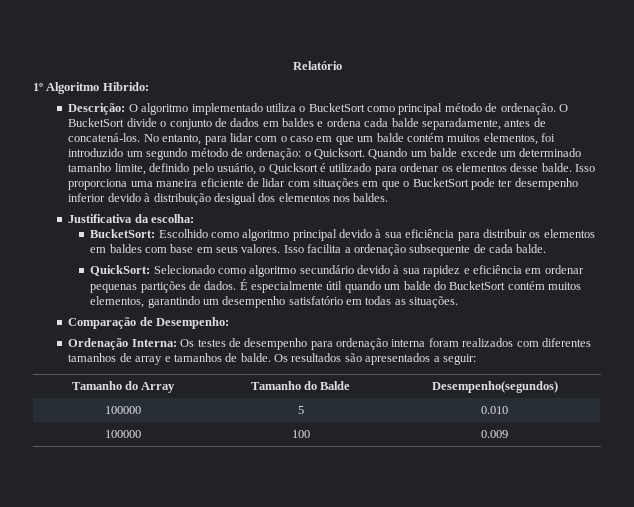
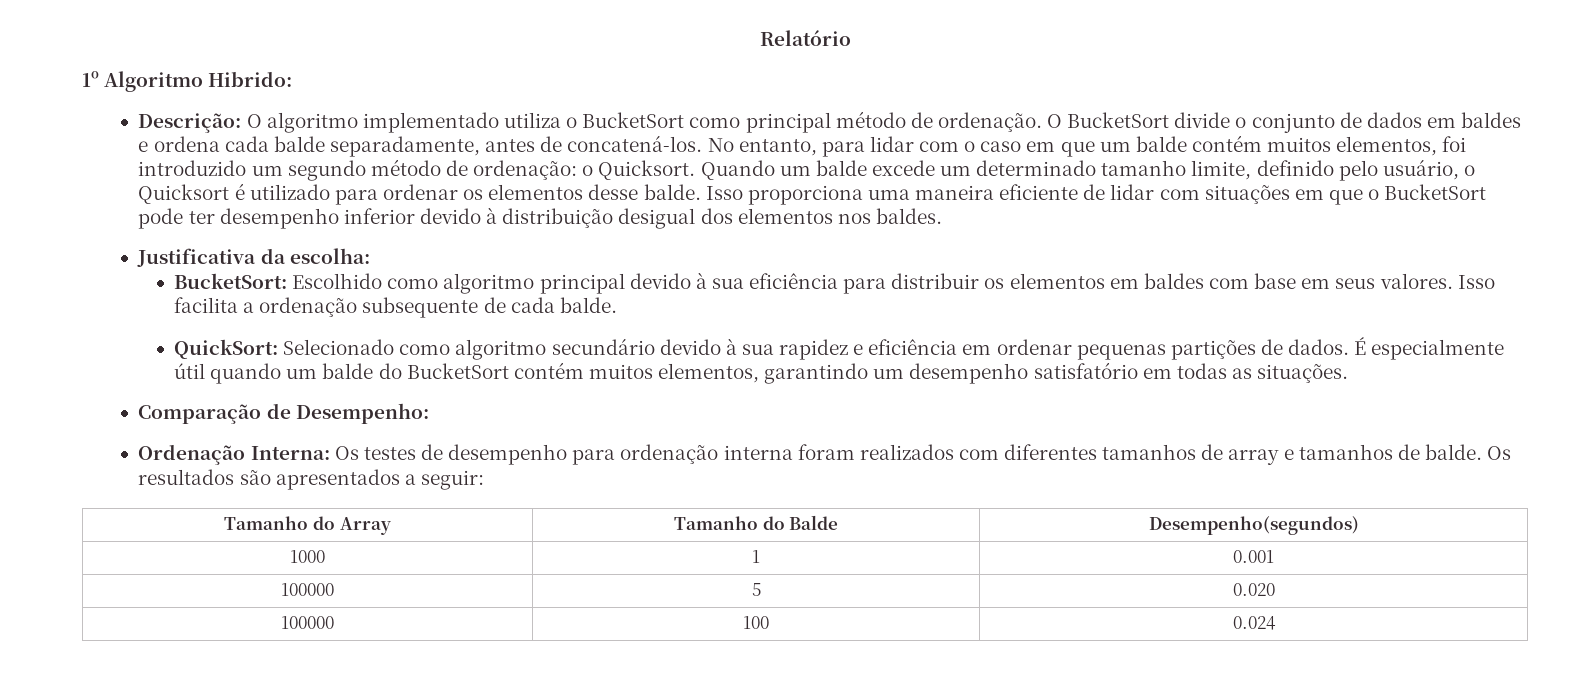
+ 1000 | 1 | 0.001
- 100000 | 5 | 0.010
+ 100000 | 5 | 0.020
- 100000 | 100 | 0.009
+ 100000 | 100 | 0.024

